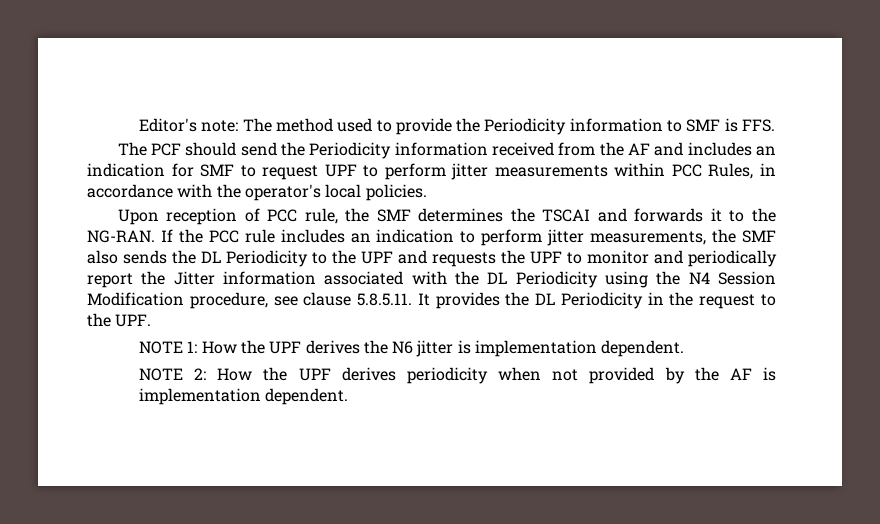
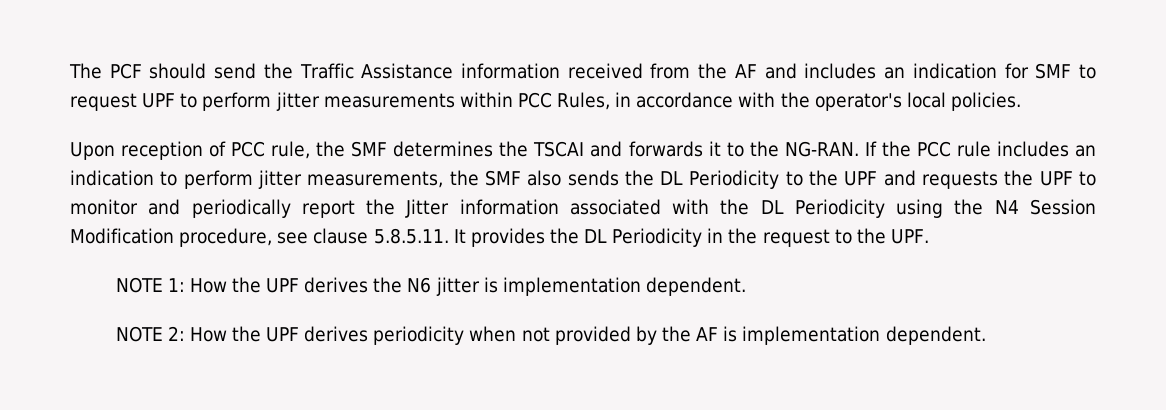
- Editor's note: The method used to provide the Periodicity information to SMF is FFS.
- The PCF should send the Periodicity information received from the AF and includes an indication for SMF to request UPF to perform jitter measurements within PCC Rules, in accordance with the operator's local policies.
+ The PCF should send the Traffic Assistance information received from the AF and includes an indication for SMF to request UPF to perform jitter measurements within PCC Rules, in accordance with the operator's local policies.

